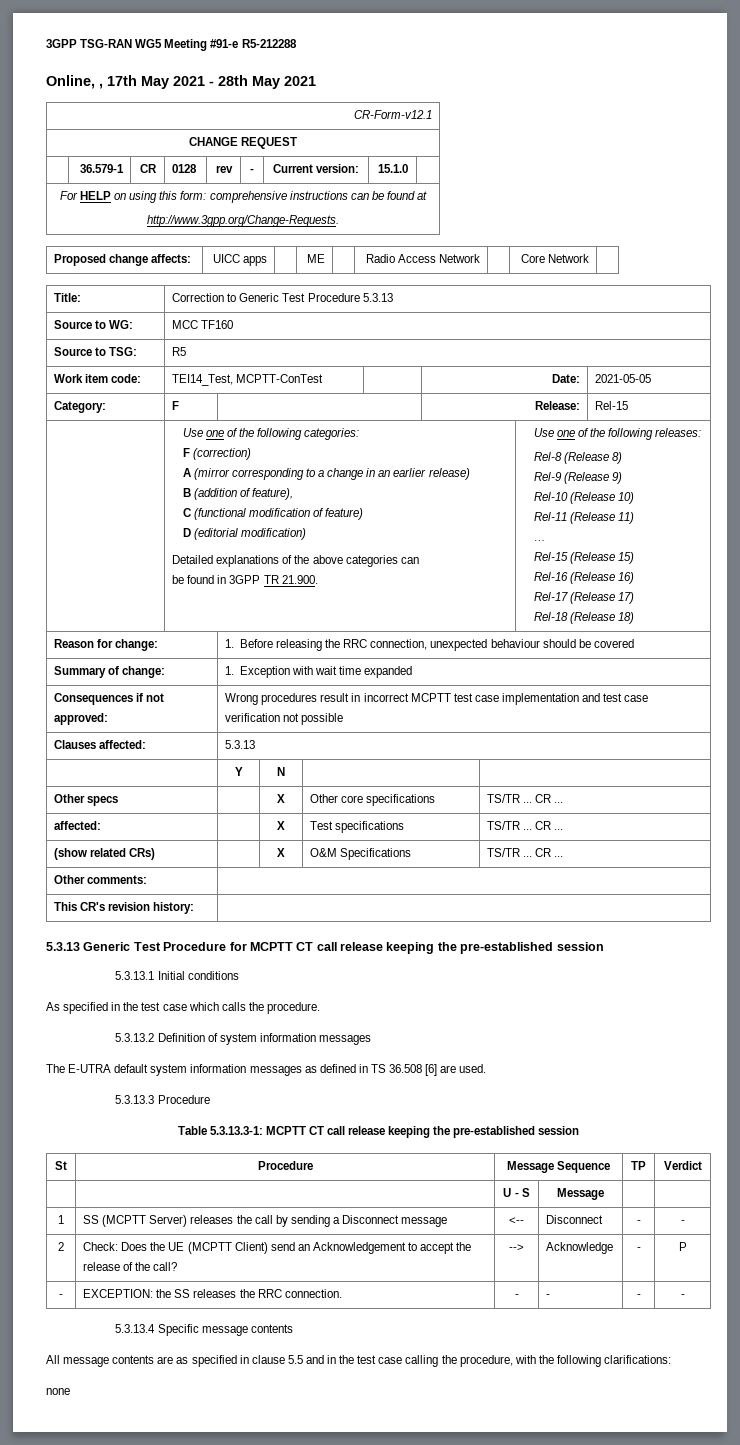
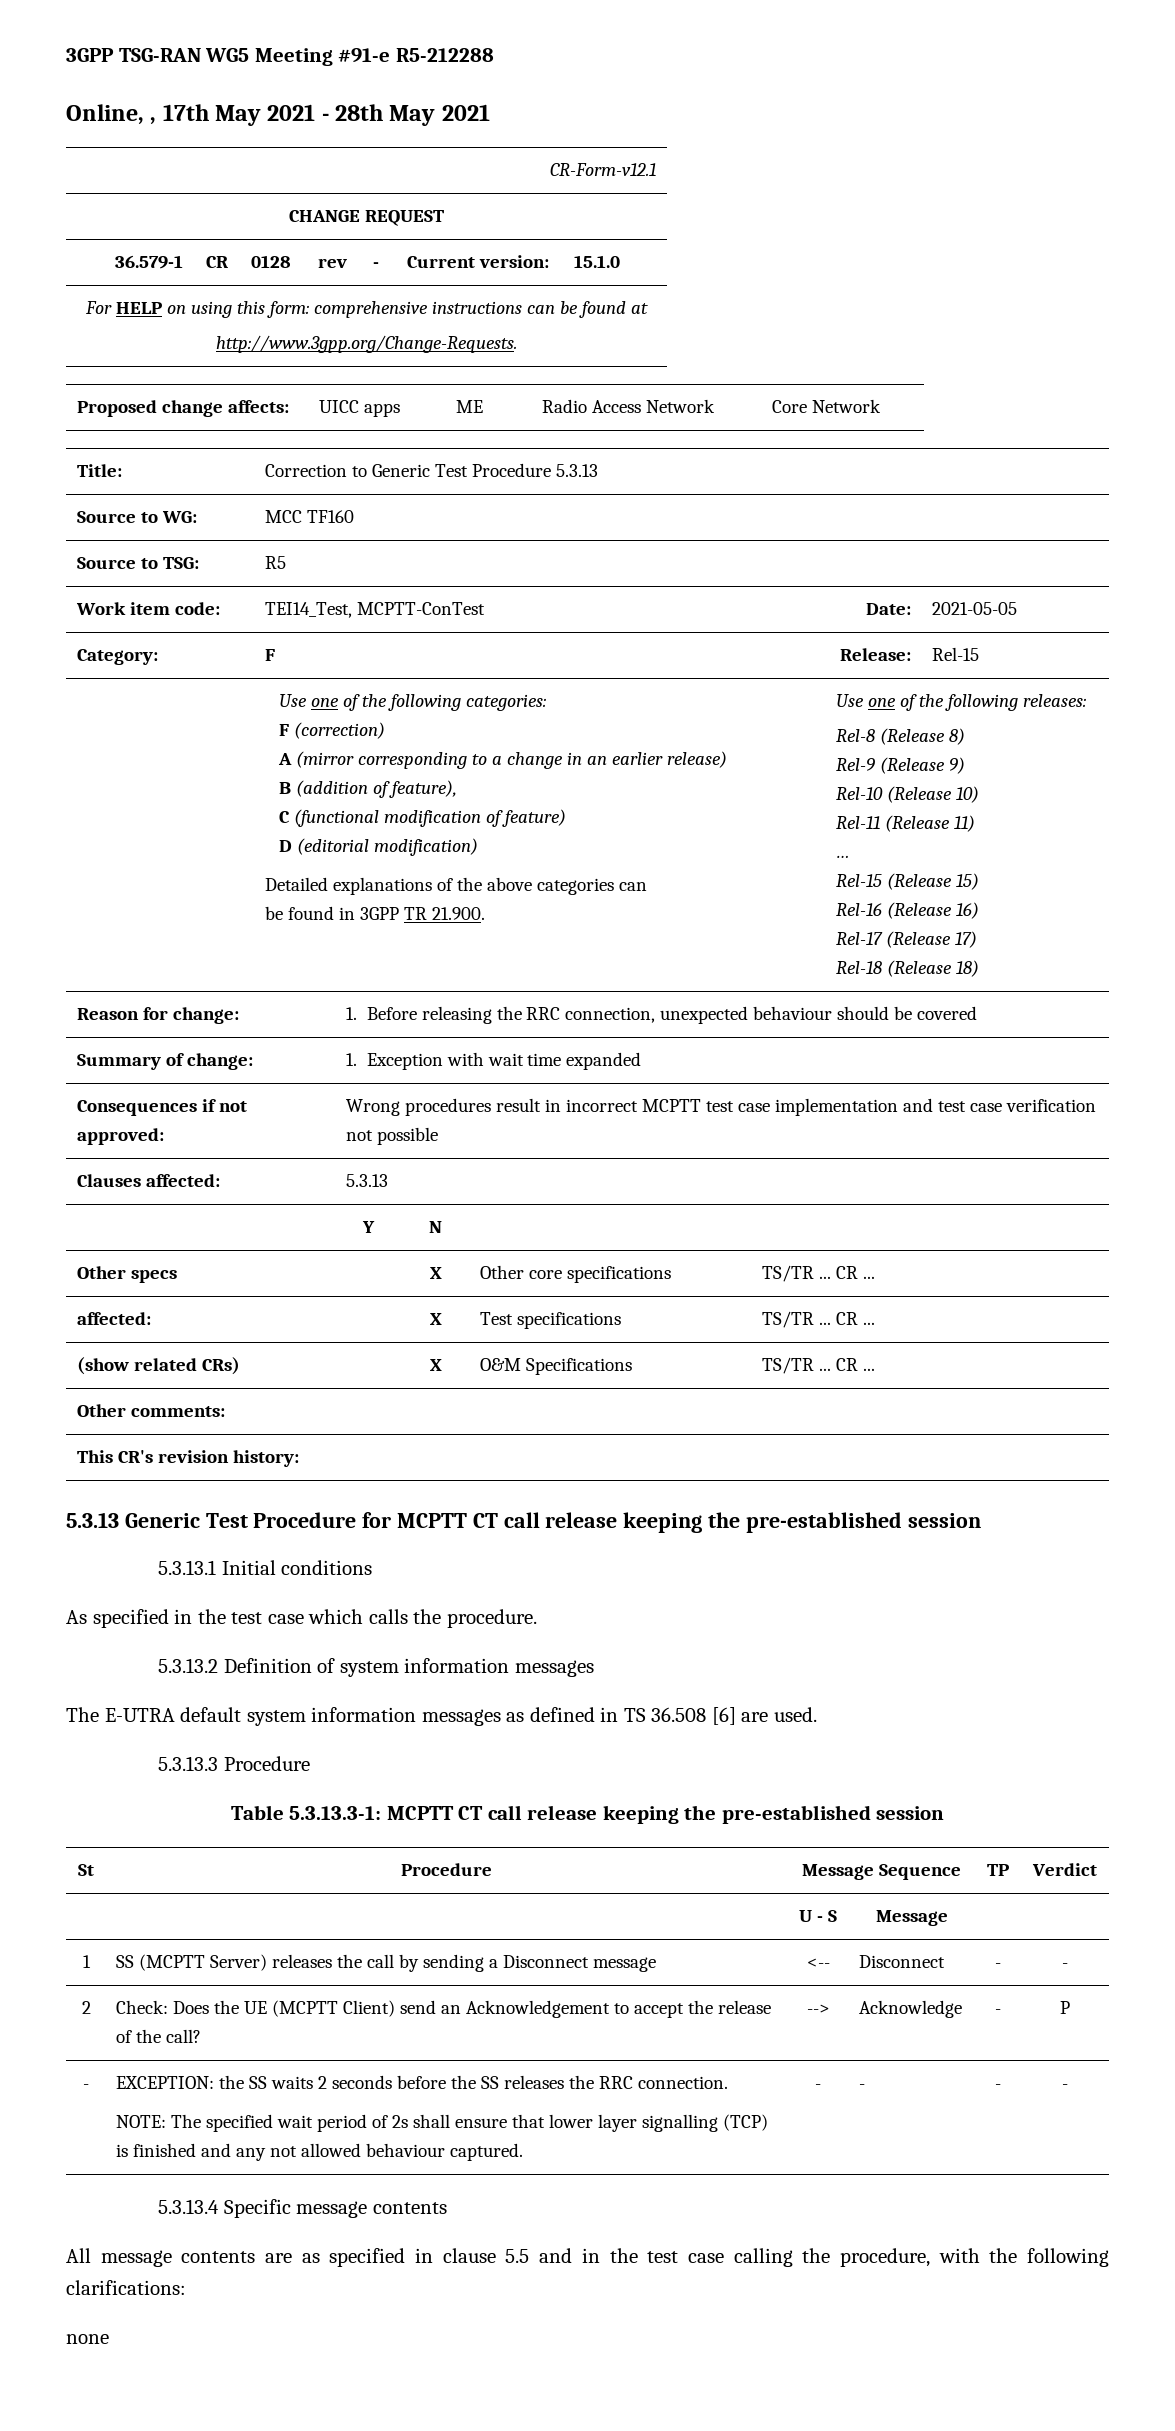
- - | EXCEPTION: the SS releases the RRC connection. | - | - | - | -
+ - | EXCEPTION: the SS waits 2 seconds before the SS releases the RRC connection.
+ NOTE: The specified wait period of 2s shall ensure that lower layer signalling (TCP) is finished and any not allowed behaviour captured. | - | - | - | -

